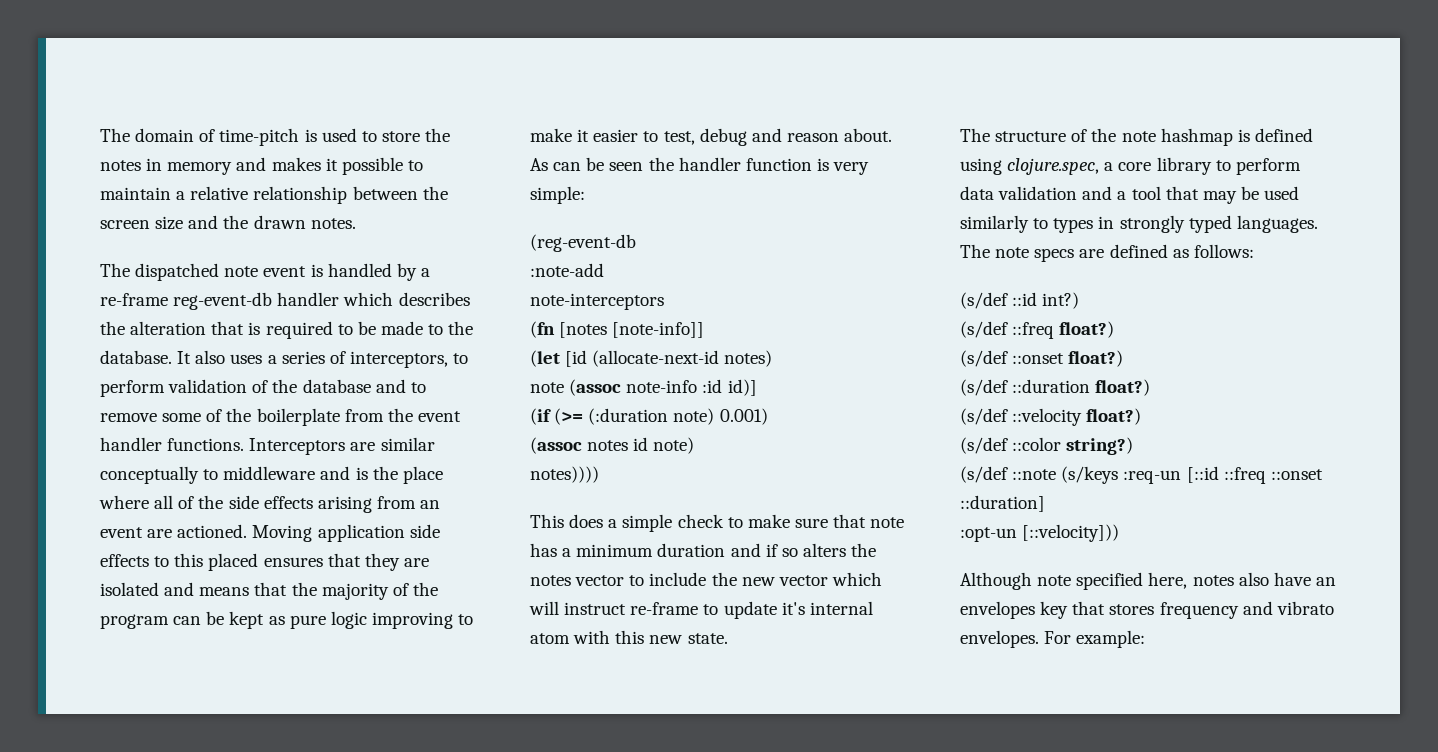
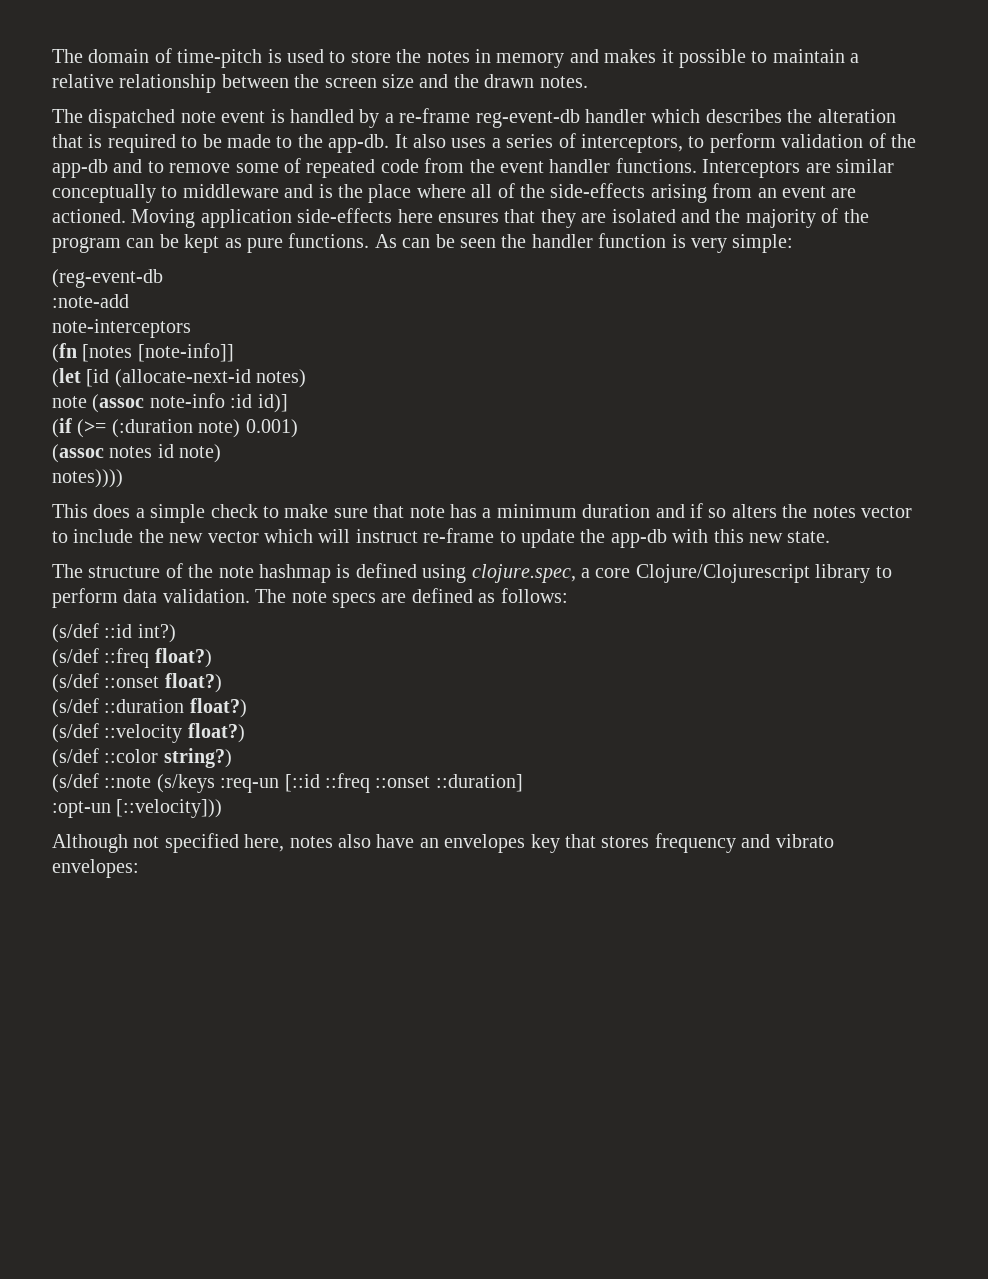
- The dispatched note event is handled by a re-frame reg-event-db handler which describes the alteration that is required to be made to the database.
+ The dispatched note event is handled by a re-frame reg-event-db handler which describes the alteration that is required to be made to the app-db.
- It also uses a series of interceptors, to perform validation of the database and to remove some of the boilerplate from the event handler functions.
+ It also uses a series of interceptors, to perform validation of the app-db and to remove some of repeated code from the event handler functions.
- Interceptors are similar conceptually to middleware and is the place where all of the side effects arising from an event are actioned.
+ Interceptors are similar conceptually to middleware and is the place where all of the side-effects arising from an event are actioned.
- Moving application side effects to this placed ensures that they are isolated and means that the majority of the program can be kept as pure logic improving to make it easier to test, debug and reason about.
+ Moving application side-effects here ensures that they are isolated and the majority of the program can be kept as pure functions.
- This does a simple check to make sure that note has a minimum duration and if so alters the notes vector to include the new vector which will instruct re-frame to update it's internal atom with this new state.
+ This does a simple check to make sure that note has a minimum duration and if so alters the notes vector to include the new vector which will instruct re-frame to update the app-db with this new state.
- The structure of the note hashmap is defined using clojure.spec, a core library to perform data validation and a tool that may be used similarly to types in strongly typed languages.
+ The structure of the note hashmap is defined using clojure.spec, a core Clojure/Clojurescript library to perform data validation.
- Although note specified here, notes also have an envelopes key that stores frequency and vibrato envelopes. For example:
+ Although not specified here, notes also have an envelopes key that stores frequency and vibrato envelopes:

